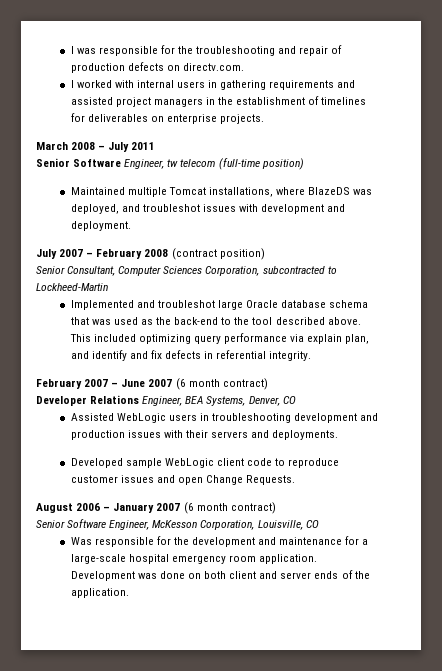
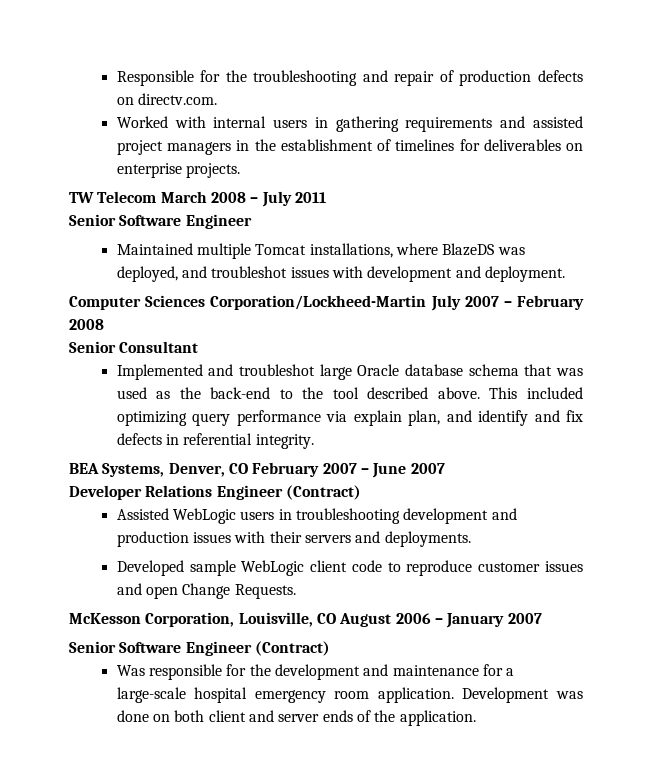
- I was responsible for the troubleshooting and repair of production defects on directv.com.
+ Responsible for the troubleshooting and repair of production defects on directv.com.
- I worked with internal users in gathering requirements and assisted project managers in the establishment of timelines for deliverables on enterprise projects.
+ Worked with internal users in gathering requirements and assisted project managers in the establishment of timelines for deliverables on enterprise projects.
- March 2008 – July 2011
- Senior Software Engineer, tw telecom (full-time position)
+ TW Telecom March 2008 – July 2011
+ Senior Software Engineer
- July 2007 – February 2008 (contract position)
- Senior Consultant, Computer Sciences Corporation, subcontracted to Lockheed-Martin
+ Computer Sciences Corporation/Lockheed-Martin July 2007 – February 2008
+ Senior Consultant
- February 2007 – June 2007 (6 month contract)
+ BEA Systems, Denver, CO February 2007 – June 2007
- Developer Relations Engineer, BEA Systems, Denver, CO
+ Developer Relations Engineer (Contract)
- August 2006 – January 2007 (6 month contract)
- Senior Software Engineer, McKesson Corporation, Louisville, CO
+ McKesson Corporation, Louisville, CO August 2006 – January 2007
+ Senior Software Engineer (Contract)

